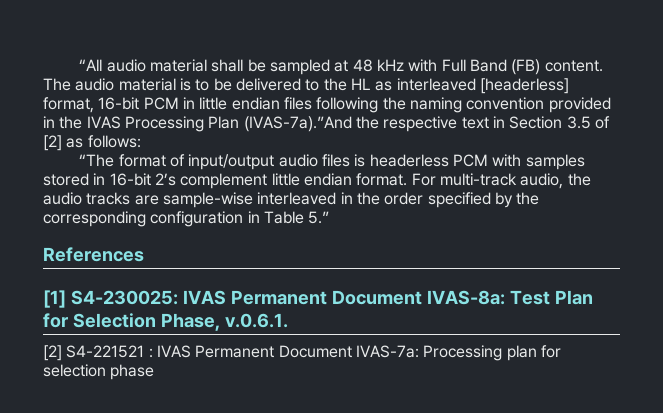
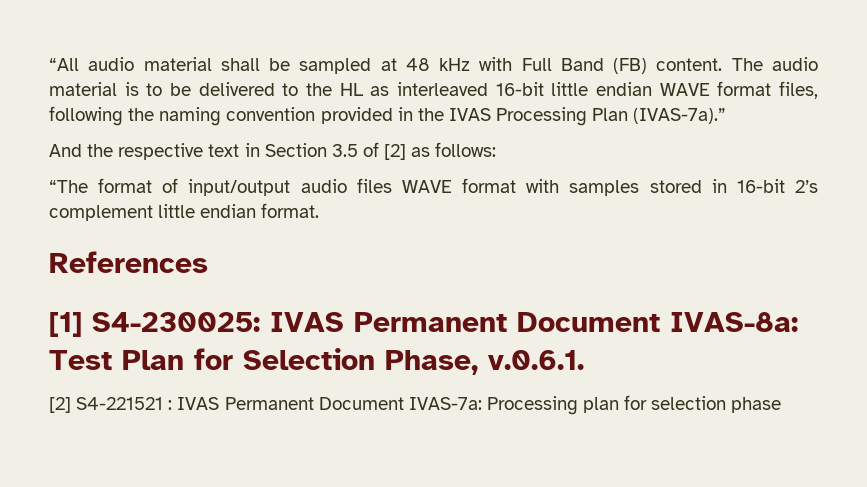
- The audio material is to be delivered to the HL as interleaved [headerless] format, 16-bit PCM in little endian files following the naming convention provided in the IVAS Processing Plan (IVAS-7a).”And the respective text in Section 3.5 of [2] as follows:
+ The audio material is to be delivered to the HL as interleaved 16-bit little endian WAVE format files, following the naming convention provided in the IVAS Processing Plan (IVAS-7a).”
+ And the respective text in Section 3.5 of [2] as follows:
- “The format of input/output audio files is headerless PCM with samples stored in 16-bit 2’s complement little endian format. For multi-track audio, the audio tracks are sample-wise interleaved in the order specified by the corresponding configuration in Table 5.”
+ “The format of input/output audio files WAVE format with samples stored in 16-bit 2’s complement little endian format.

